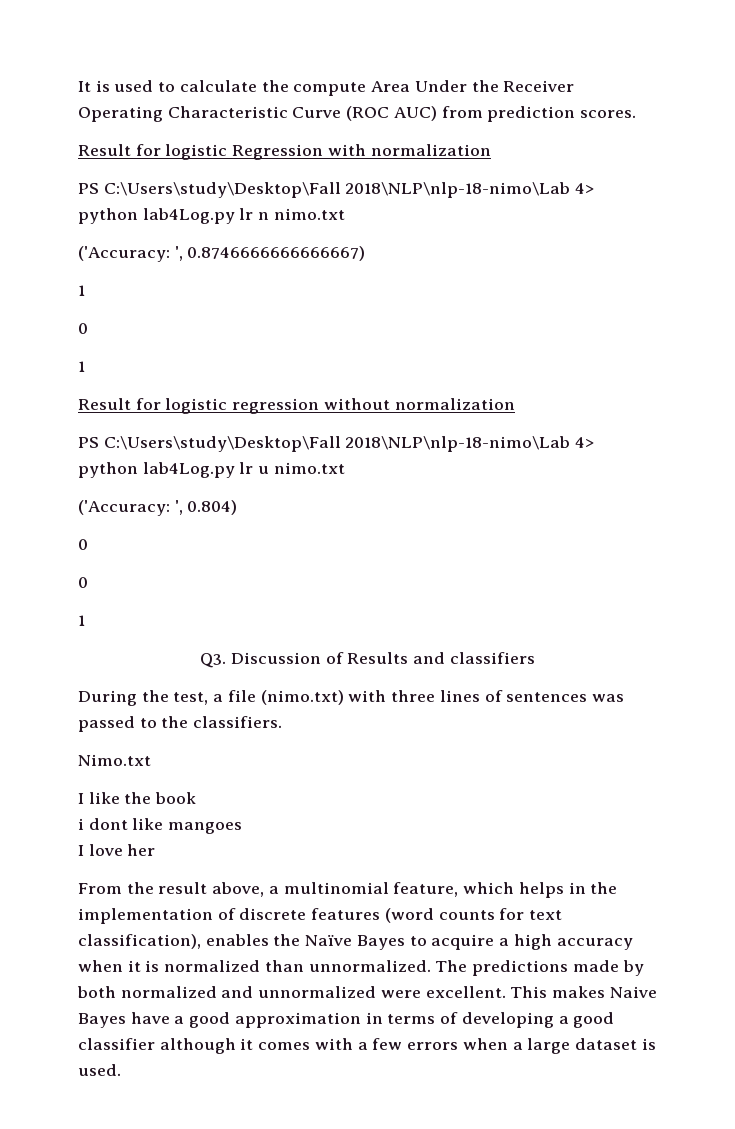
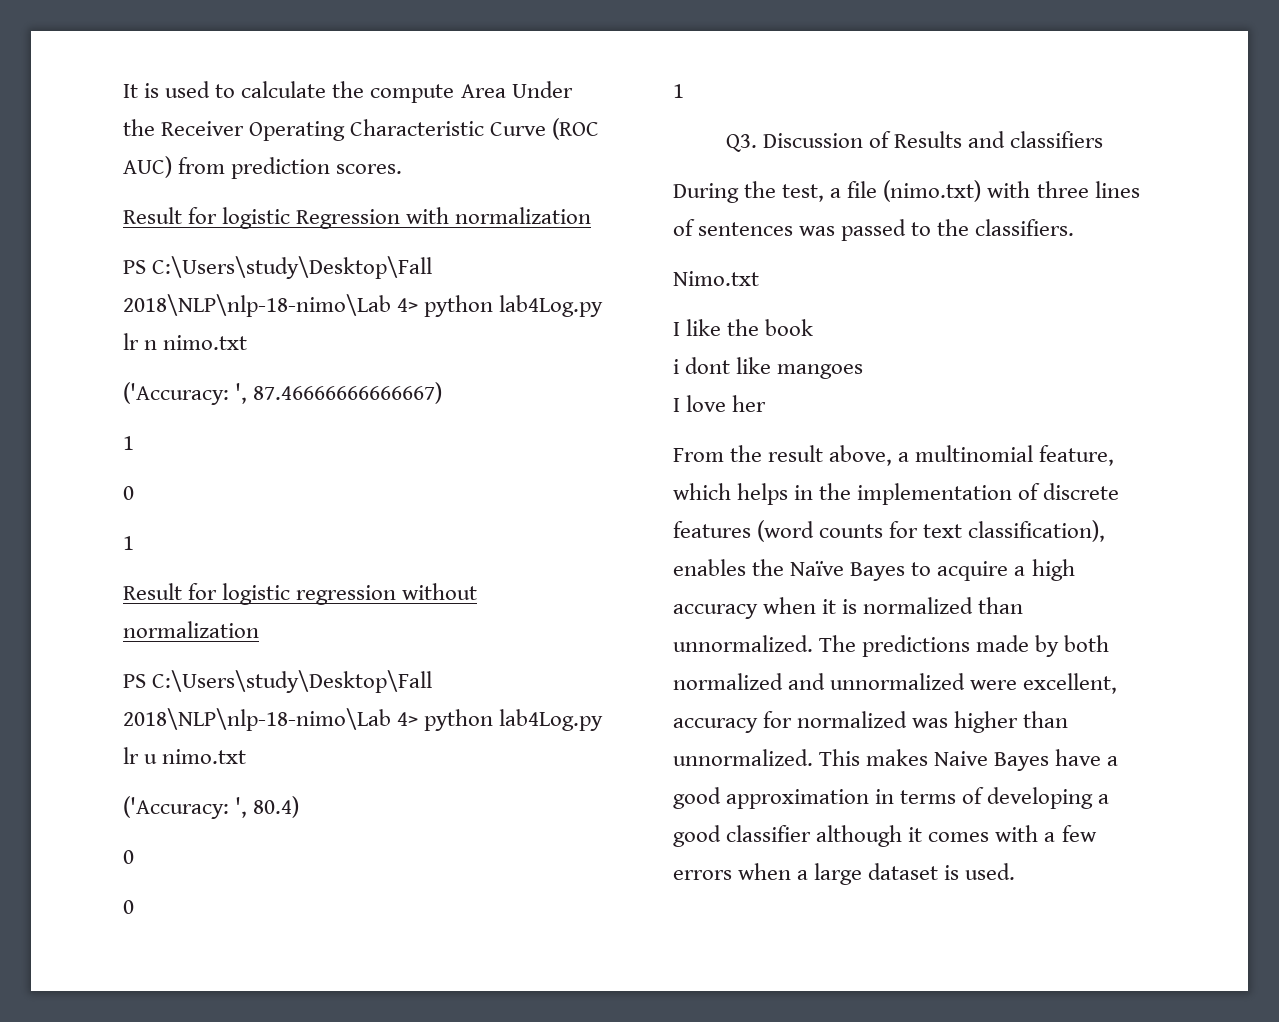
- ('Accuracy: ', 0.8746666666666667)
+ ('Accuracy: ', 87.46666666666667)
- ('Accuracy: ', 0.804)
+ ('Accuracy: ', 80.4)
- The predictions made by both normalized and unnormalized were excellent.
+ The predictions made by both normalized and unnormalized were excellent, accuracy for normalized was higher than unnormalized.

